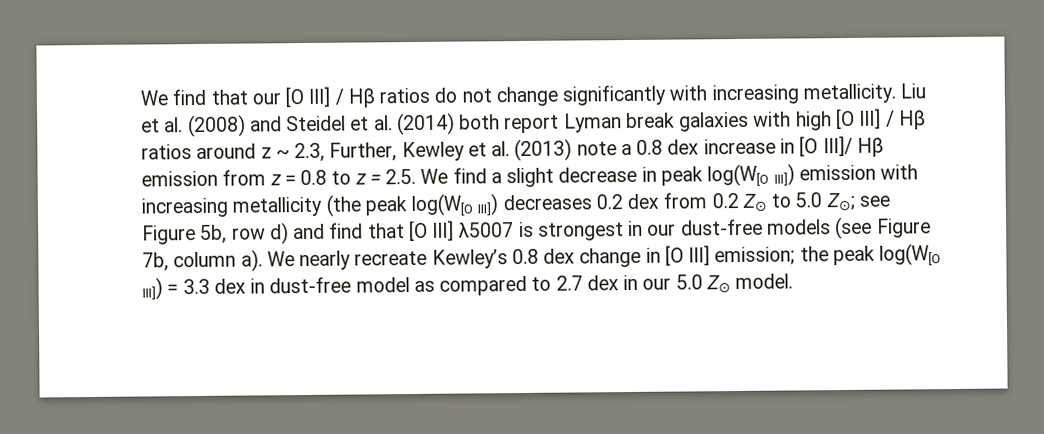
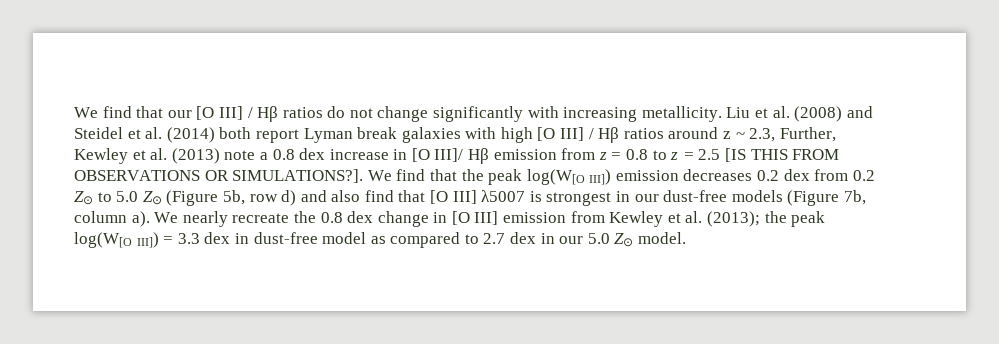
- Liu et al. (2008) and Steidel et al. (2014) both report Lyman break galaxies with high [O III] / Hβ ratios around z ~ 2.3, Further, Kewley et al. (2013) note a 0.8 dex increase in [O III]/ Hβ emission from z = 0.8 to z = 2.5. We find a slight decrease in peak log(W[O III]) emission with increasing metallicity (the peak log(W[O III]) decreases 0.2 dex from 0.2 Z⊙ to 5.0 Z⊙; see Figure 5b, row d) and find that [O III] λ5007 is strongest in our dust-free models (see Figure 7b, column a).
+ Liu et al. (2008) and Steidel et al. (2014) both report Lyman break galaxies with high [O III] / Hβ ratios around z ~ 2.3, Further, Kewley et al. (2013) note a 0.8 dex increase in [O III]/ Hβ emission from z = 0.8 to z = 2.5 [IS THIS FROM OBSERVATIONS OR SIMULATIONS?]. We find that the peak log(W[O III]) emission decreases 0.2 dex from 0.2 Z⊙ to 5.0 Z⊙ (Figure 5b, row d) and also find that [O III] λ5007 is strongest in our dust-free models (Figure 7b, column a).
- We nearly recreate Kewley’s 0.8 dex change in [O III] emission; the peak log(W[O III]) = 3.3 dex in dust-free model as compared to 2.7 dex in our 5.0 Z⊙ model.
+ We nearly recreate the 0.8 dex change in [O III] emission from Kewley et al. (2013); the peak log(W[O III]) = 3.3 dex in dust-free model as compared to 2.7 dex in our 5.0 Z⊙ model.

